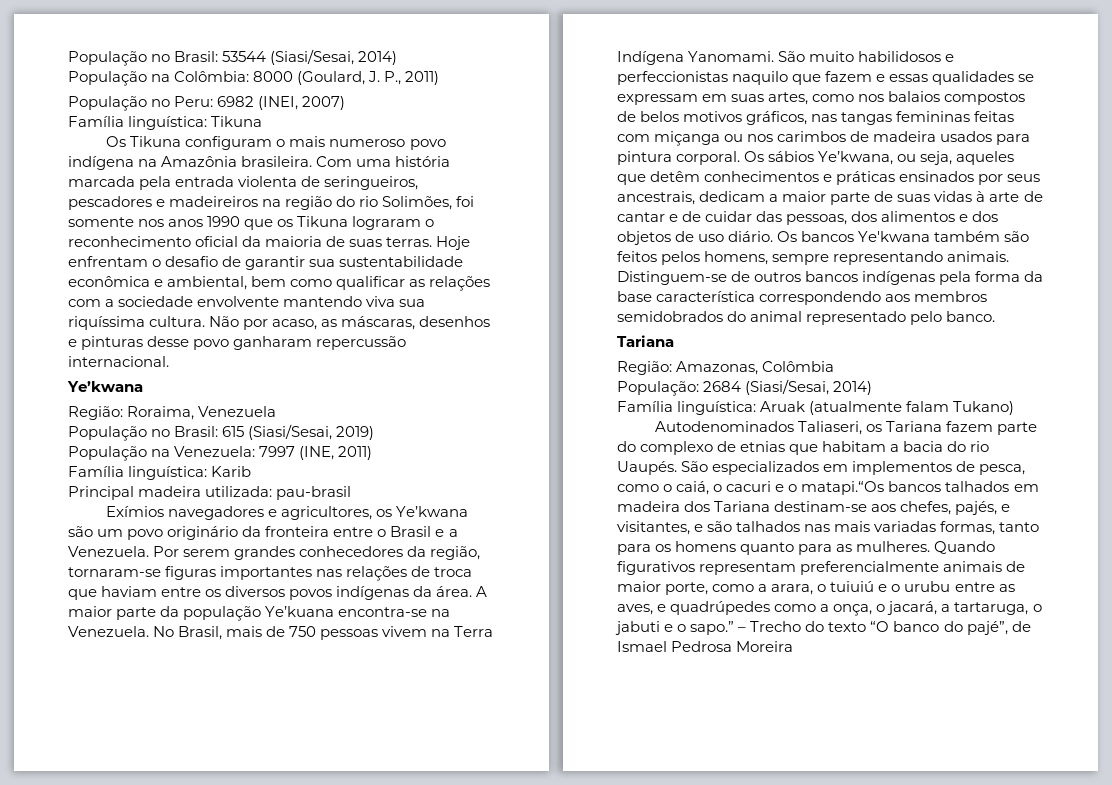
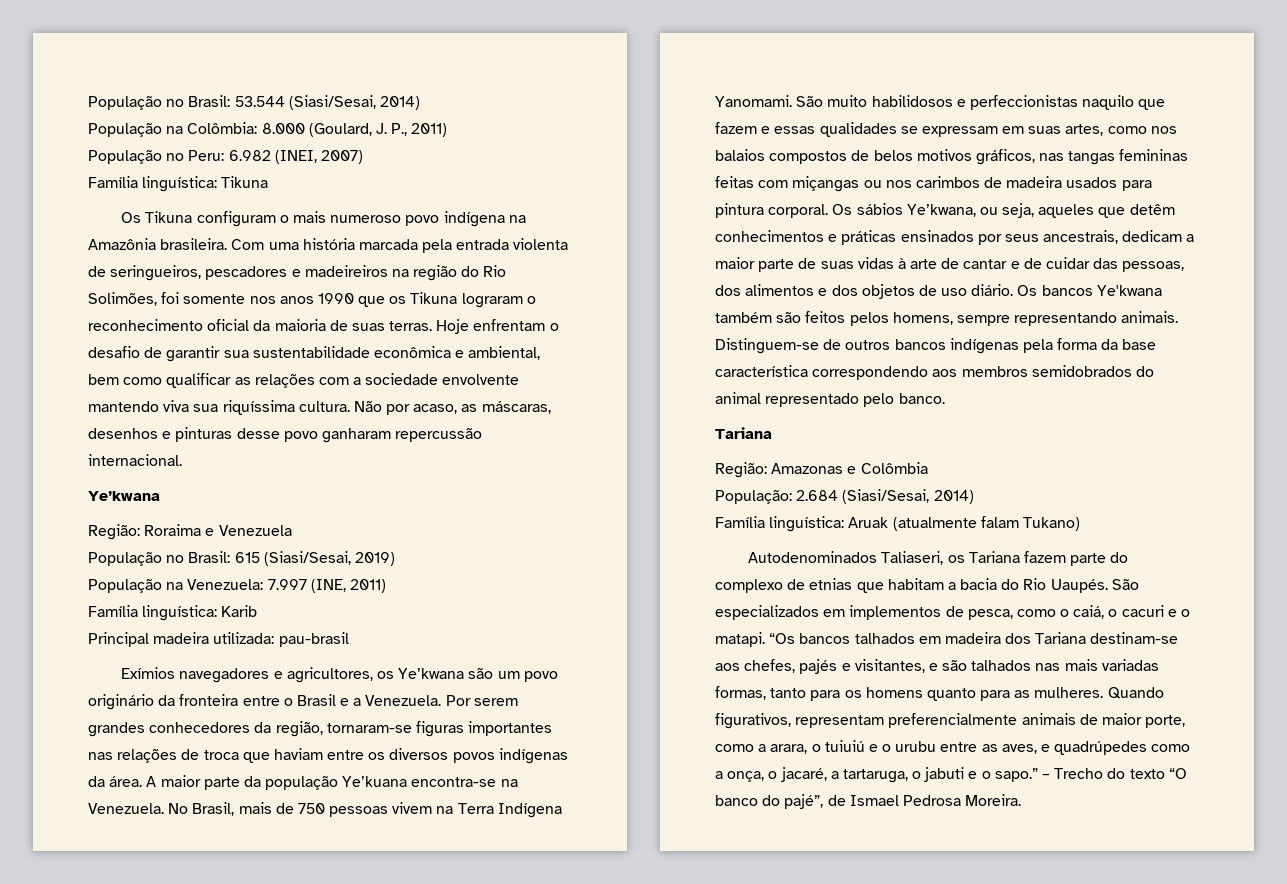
- População no Brasil: 53544 (Siasi/Sesai, 2014)
+ População no Brasil: 53.544 (Siasi/Sesai, 2014)
- População na Colômbia: 8000 (Goulard, J. P., 2011)
+ População na Colômbia: 8.000 (Goulard, J. P., 2011)
- População no Peru: 6982 (INEI, 2007)
+ População no Peru: 6.982 (INEI, 2007)
- Com uma história marcada pela entrada violenta de seringueiros, pescadores e madeireiros na região do rio Solimões, foi somente nos anos 1990 que os Tikuna lograram o reconhecimento oficial da maioria de suas terras.
+ Com uma história marcada pela entrada violenta de seringueiros, pescadores e madeireiros na região do Rio Solimões, foi somente nos anos 1990 que os Tikuna lograram o reconhecimento oficial da maioria de suas terras.
- Região: Roraima, Venezuela
+ Região: Roraima e Venezuela
- População na Venezuela: 7997 (INE, 2011)
+ População na Venezuela: 7.997 (INE, 2011)
- São muito habilidosos e perfeccionistas naquilo que fazem e essas qualidades se expressam em suas artes, como nos balaios compostos de belos motivos gráficos, nas tangas femininas feitas com miçanga ou nos carimbos de madeira usados para pintura corporal.
+ São muito habilidosos e perfeccionistas naquilo que fazem e essas qualidades se expressam em suas artes, como nos balaios compostos de belos motivos gráficos, nas tangas femininas feitas com miçangas ou nos carimbos de madeira usados para pintura corporal.
- Região: Amazonas, Colômbia
+ Região: Amazonas e Colômbia
- População: 2684 (Siasi/Sesai, 2014)
+ População: 2.684 (Siasi/Sesai, 2014)
- Autodenominados Taliaseri, os Tariana fazem parte do complexo de etnias que habitam a bacia do rio Uaupés.
+ Autodenominados Taliaseri, os Tariana fazem parte do complexo de etnias que habitam a bacia do Rio Uaupés.
- São especializados em implementos de pesca, como o caiá, o cacuri e o matapi.“Os bancos talhados em madeira dos Tariana destinam-se aos chefes, pajés, e visitantes, e são talhados nas mais variadas formas, tanto para os homens quanto para as mulheres.
+ São especializados em implementos de pesca, como o caiá, o cacuri e o matapi. “Os bancos talhados em madeira dos Tariana destinam-se aos chefes, pajés e visitantes, e são talhados nas mais variadas formas, tanto para os homens quanto para as mulheres.
- Quando figurativos representam preferencialmente animais de maior porte, como a arara, o tuiuiú e o urubu entre as aves, e quadrúpedes como a onça, o jacará, a tartaruga, o jabuti e o sapo.”
+ Quando figurativos, representam preferencialmente animais de maior porte, como a arara, o tuiuiú e o urubu entre as aves, e quadrúpedes como a onça, o jacaré, a tartaruga, o jabuti e o sapo.”
- – Trecho do texto “O banco do pajé”, de Ismael Pedrosa Moreira
+ – Trecho do texto “O banco do pajé”, de Ismael Pedrosa Moreira.

